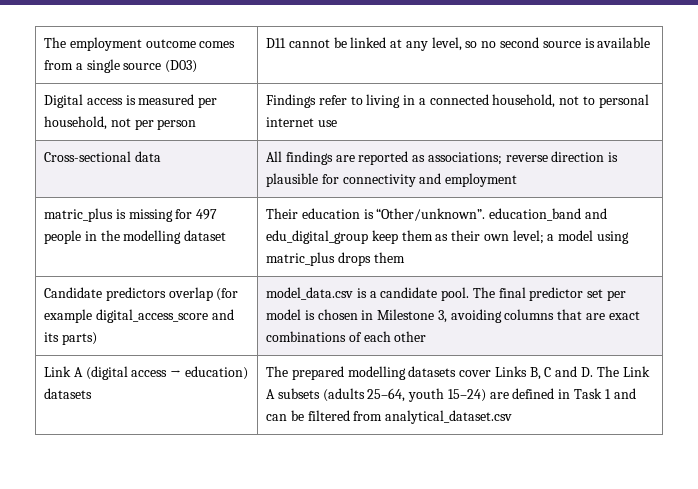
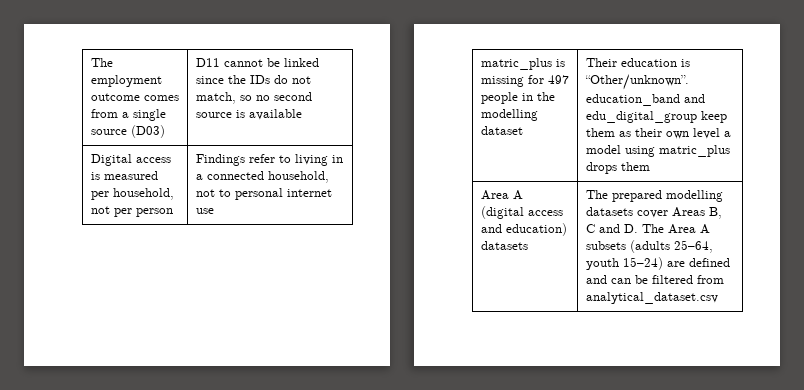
- The employment outcome comes from a single source (D03) | D11 cannot be linked at any level, so no second source is available
+ The employment outcome comes from a single source (D03) | D11 cannot be linked since the IDs do not match, so no second source is available
- Cross-sectional data | All findings are reported as associations; reverse direction is plausible for connectivity and employment
- matric_plus is missing for 497 people in the modelling dataset | Their education is “Other/unknown”. education_band and edu_digital_group keep them as their own level; a model using matric_plus drops them
+ matric_plus is missing for 497 people in the modelling dataset | Their education is “Other/unknown”. education_band and edu_digital_group keep them as their own level a model using matric_plus drops them
- Candidate predictors overlap (for example digital_access_score and its parts) | model_data.csv is a candidate pool. The final predictor set per model is chosen in Milestone 3, avoiding columns that are exact combinations of each other
- Link A (digital access → education) datasets | The prepared modelling datasets cover Links B, C and D. The Link A subsets (adults 25–64, youth 15–24) are defined in Task 1 and can be filtered from analytical_dataset.csv
+ Area A (digital access and education) datasets | The prepared modelling datasets cover Areas B, C and D. The Area A subsets (adults 25–64, youth 15–24) are defined and can be filtered from analytical_dataset.csv

